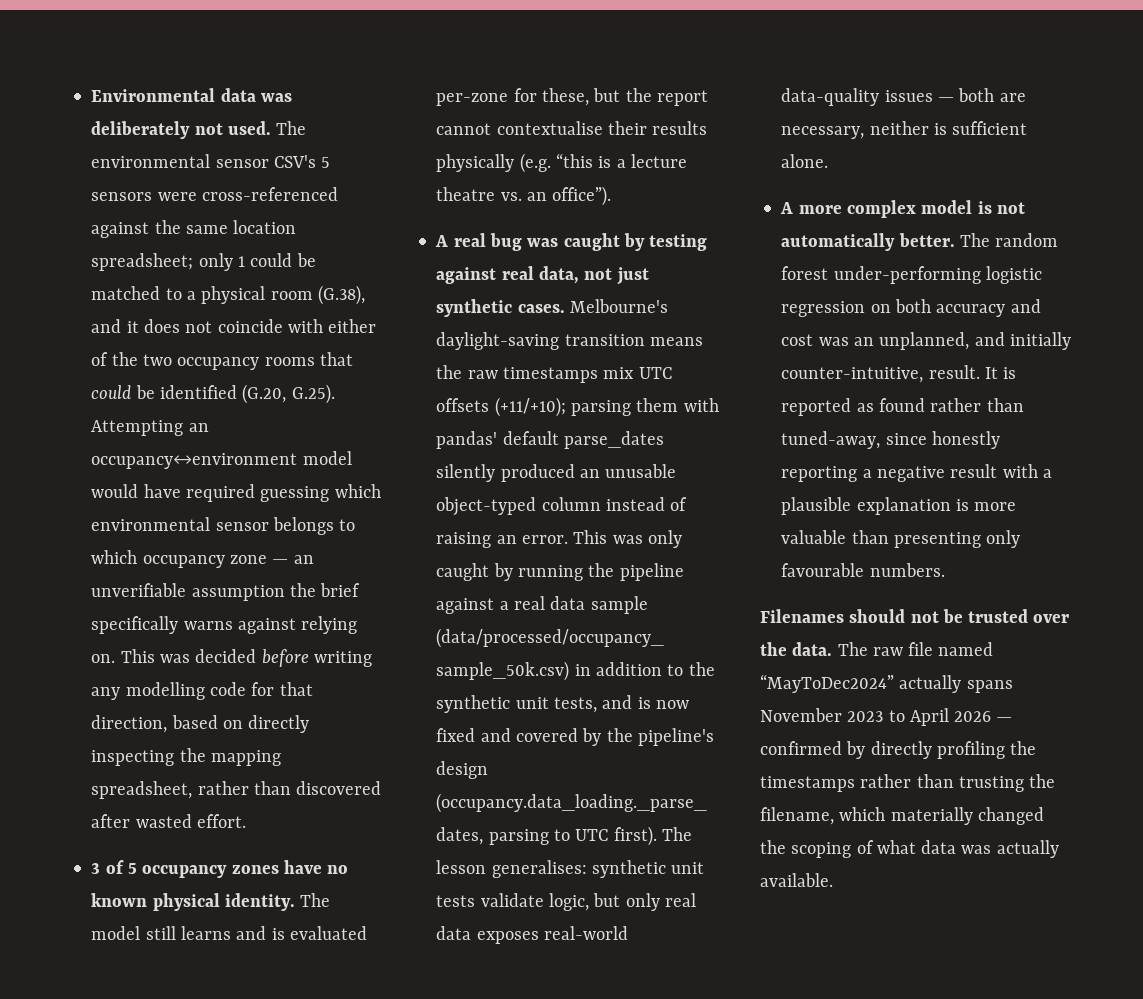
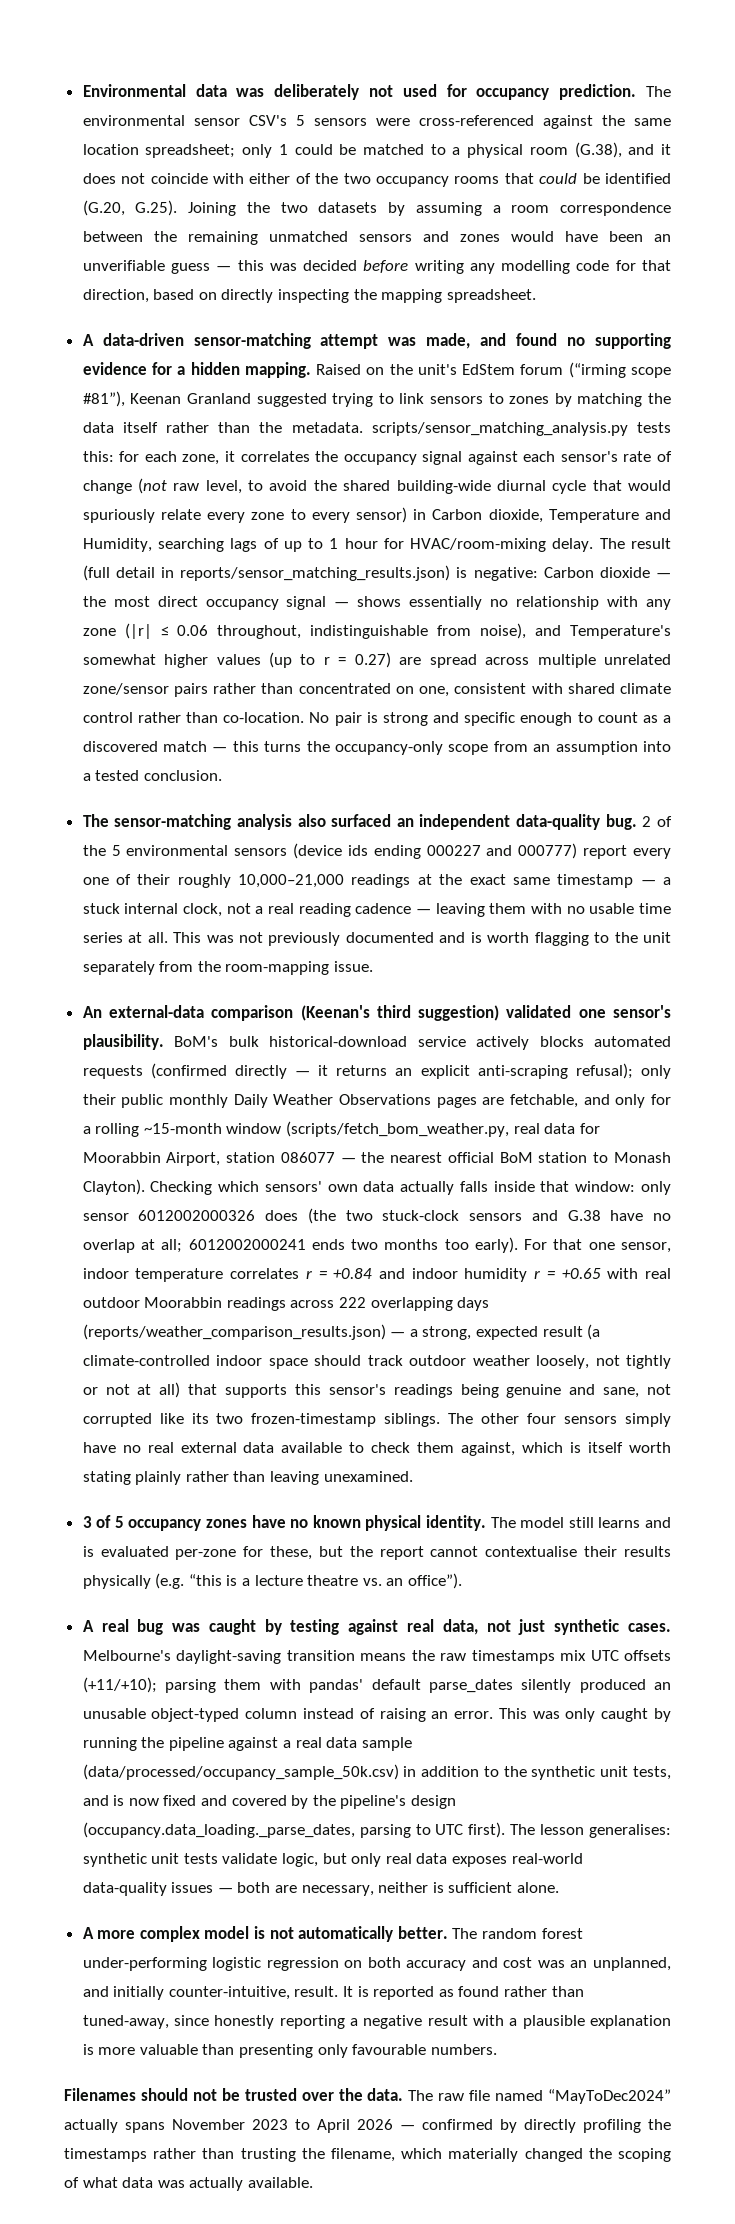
- Environmental data was deliberately not used.
+ Environmental data was deliberately not used for occupancy prediction.
- The environmental sensor CSV's 5 sensors were cross-referenced against the same location spreadsheet; only 1 could be matched to a physical room (G.38), and it does not coincide with either of the two occupancy rooms that could be identified (G.20, G.25). Attempting an occupancy↔environment model would have required guessing which environmental sensor belongs to which occupancy zone — an unverifiable assumption the brief specifically warns against relying on. This was decided before writing any modelling code for that direction, based on directly inspecting the mapping spreadsheet, rather than discovered after wasted effort.
+ The environmental sensor CSV's 5 sensors were cross-referenced against the same location spreadsheet; only 1 could be matched to a physical room (G.38), and it does not coincide with either of the two occupancy rooms that could be identified (G.20, G.25). Joining the two datasets by assuming a room correspondence between the remaining unmatched sensors and zones would have been an unverifiable guess — this was decided before writing any modelling code for that direction, based on directly inspecting the mapping spreadsheet.
+ A data-driven sensor-matching attempt was made, and found no supporting evidence for a hidden mapping. Raised on the unit's EdStem forum (“irming scope #81”), Keenan Granland suggested trying to link sensors to zones by matching the data itself rather than the metadata. scripts/sensor_matching_analysis.py tests this: for each zone, it correlates the occupancy signal against each sensor's rate of change (not raw level, to avoid the shared building-wide diurnal cycle that would spuriously relate every zone to every sensor) in Carbon dioxide, Temperature and Humidity, searching lags of up to 1 hour for HVAC/room-mixing delay. The result (full detail in reports/sensor_matching_results.json) is negative: Carbon dioxide — the most direct occupancy signal — shows essentially no relationship with any zone (|r| ≤ 0.06 throughout, indistinguishable from noise), and Temperature's somewhat higher values (up to r = 0.27) are spread across multiple unrelated zone/sensor pairs rather than concentrated on one, consistent with shared climate control rather than co-location. No pair is strong and specific enough to count as a discovered match — this turns the occupancy-only scope from an assumption into a tested conclusion.
+ The sensor-matching analysis also surfaced an independent data-quality bug. 2 of the 5 environmental sensors (device ids ending 000227 and 000777) report every one of their roughly 10,000–21,000 readings at the exact same timestamp — a stuck internal clock, not a real reading cadence — leaving them with no usable time series at all. This was not previously documented and is worth flagging to the unit separately from the room-mapping issue.
+ An external-data comparison (Keenan's third suggestion) validated one sensor's plausibility. BoM's bulk historical-download service actively blocks automated requests (confirmed directly — it returns an explicit anti-scraping refusal); only their public monthly Daily Weather Observations pages are fetchable, and only for a rolling ~15-month window (scripts/fetch_bom_weather.py, real data for Moorabbin Airport, station 086077 — the nearest official BoM station to Monash Clayton). Checking which sensors' own data actually falls inside that window: only sensor 6012002000326 does (the two stuck-clock sensors and G.38 have no overlap at all; 6012002000241 ends two months too early). For that one sensor, indoor temperature correlates r = +0.84 and indoor humidity r = +0.65 with real outdoor Moorabbin readings across 222 overlapping days (reports/weather_comparison_results.json) — a strong, expected result (a climate-controlled indoor space should track outdoor weather loosely, not tightly or not at all) that supports this sensor's readings being genuine and sane, not corrupted like its two frozen-timestamp siblings. The other four sensors simply have no real external data available to check them against, which is itself worth stating plainly rather than leaving unexamined.

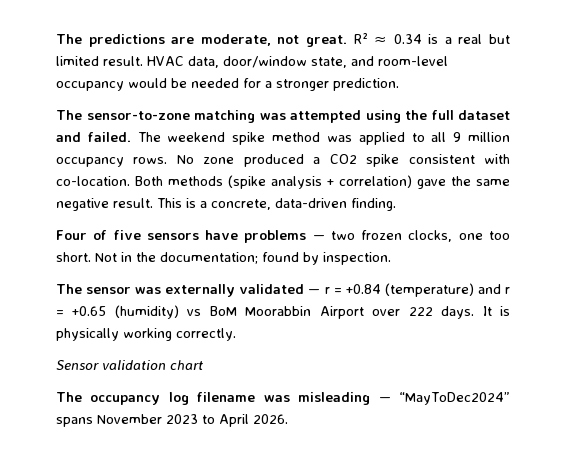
- Environmental data was deliberately not used for occupancy prediction. The environmental sensor CSV's 5 sensors were cross-referenced against the same location spreadsheet; only 1 could be matched to a physical room (G.38), and it does not coincide with either of the two occupancy rooms that could be identified (G.20, G.25). Joining the two datasets by assuming a room correspondence between the remaining unmatched sensors and zones would have been an unverifiable guess — this was decided before writing any modelling code for that direction, based on directly inspecting the mapping spreadsheet.
- A data-driven sensor-matching attempt was made, and found no supporting evidence for a hidden mapping. Raised on the unit's EdStem forum (“irming scope #81”), Keenan Granland suggested trying to link sensors to zones by matching the data itself rather than the metadata. scripts/sensor_matching_analysis.py tests this: for each zone, it correlates the occupancy signal against each sensor's rate of change (not raw level, to avoid the shared building-wide diurnal cycle that would spuriously relate every zone to every sensor) in Carbon dioxide, Temperature and Humidity, searching lags of up to 1 hour for HVAC/room-mixing delay. The result (full detail in reports/sensor_matching_results.json) is negative: Carbon dioxide — the most direct occupancy signal — shows essentially no relationship with any zone (|r| ≤ 0.06 throughout, indistinguishable from noise), and Temperature's somewhat higher values (up to r = 0.27) are spread across multiple unrelated zone/sensor pairs rather than concentrated on one, consistent with shared climate control rather than co-location. No pair is strong and specific enough to count as a discovered match — this turns the occupancy-only scope from an assumption into a tested conclusion.
- The sensor-matching analysis also surfaced an independent data-quality bug. 2 of the 5 environmental sensors (device ids ending 000227 and 000777) report every one of their roughly 10,000–21,000 readings at the exact same timestamp — a stuck internal clock, not a real reading cadence — leaving them with no usable time series at all. This was not previously documented and is worth flagging to the unit separately from the room-mapping issue.
- An external-data comparison (Keenan's third suggestion) validated one sensor's plausibility. BoM's bulk historical-download service actively blocks automated requests (confirmed directly — it returns an explicit anti-scraping refusal); only their public monthly Daily Weather Observations pages are fetchable, and only for a rolling ~15-month window (scripts/fetch_bom_weather.py, real data for Moorabbin Airport, station 086077 — the nearest official BoM station to Monash Clayton). Checking which sensors' own data actually falls inside that window: only sensor 6012002000326 does (the two stuck-clock sensors and G.38 have no overlap at all; 6012002000241 ends two months too early). For that one sensor, indoor temperature correlates r = +0.84 and indoor humidity r = +0.65 with real outdoor Moorabbin readings across 222 overlapping days (reports/weather_comparison_results.json) — a strong, expected result (a climate-controlled indoor space should track outdoor weather loosely, not tightly or not at all) that supports this sensor's readings being genuine and sane, not corrupted like its two frozen-timestamp siblings. The other four sensors simply have no real external data available to check them against, which is itself worth stating plainly rather than leaving unexamined.
- 3 of 5 occupancy zones have no known physical identity. The model still learns and is evaluated per-zone for these, but the report cannot contextualise their results physically (e.g. “this is a lecture theatre vs. an office”).
- A real bug was caught by testing against real data, not just synthetic cases. Melbourne's daylight-saving transition means the raw timestamps mix UTC offsets (+11/+10); parsing them with pandas' default parse_dates silently produced an unusable object-typed column instead of raising an error. This was only caught by running the pipeline against a real data sample (data/processed/occupancy_sample_50k.csv) in addition to the synthetic unit tests, and is now fixed and covered by the pipeline's design (occupancy.data_loading._parse_dates, parsing to UTC first). The lesson generalises: synthetic unit tests validate logic, but only real data exposes real-world data-quality issues — both are necessary, neither is sufficient alone.
- A more complex model is not automatically better. The random forest under-performing logistic regression on both accuracy and cost was an unplanned, and initially counter-intuitive, result. It is reported as found rather than tuned-away, since honestly reporting a negative result with a plausible explanation is more valuable than presenting only favourable numbers.
- Filenames should not be trusted over the data. The raw file named “MayToDec2024” actually spans November 2023 to April 2026 — confirmed by directly profiling the timestamps rather than trusting the filename, which materially changed the scoping of what data was actually available.
+ The predictions are moderate, not great. R² ≈ 0.34 is a real but limited result. HVAC data, door/window state, and room-level occupancy would be needed for a stronger prediction.
+ The sensor-to-zone matching was attempted using the full dataset and failed. The weekend spike method was applied to all 9 million occupancy rows. No zone produced a CO2 spike consistent with co-location. Both methods (spike analysis + correlation) gave the same negative result. This is a concrete, data-driven finding.
+ Four of five sensors have problems — two frozen clocks, one too short. Not in the documentation; found by inspection.
+ The sensor was externally validated — r = +0.84 (temperature) and r = +0.65 (humidity) vs BoM Moorabbin Airport over 222 days. It is physically working correctly.
+ Sensor validation chart
+ The occupancy log filename was misleading — “MayToDec2024” spans November 2023 to April 2026.

